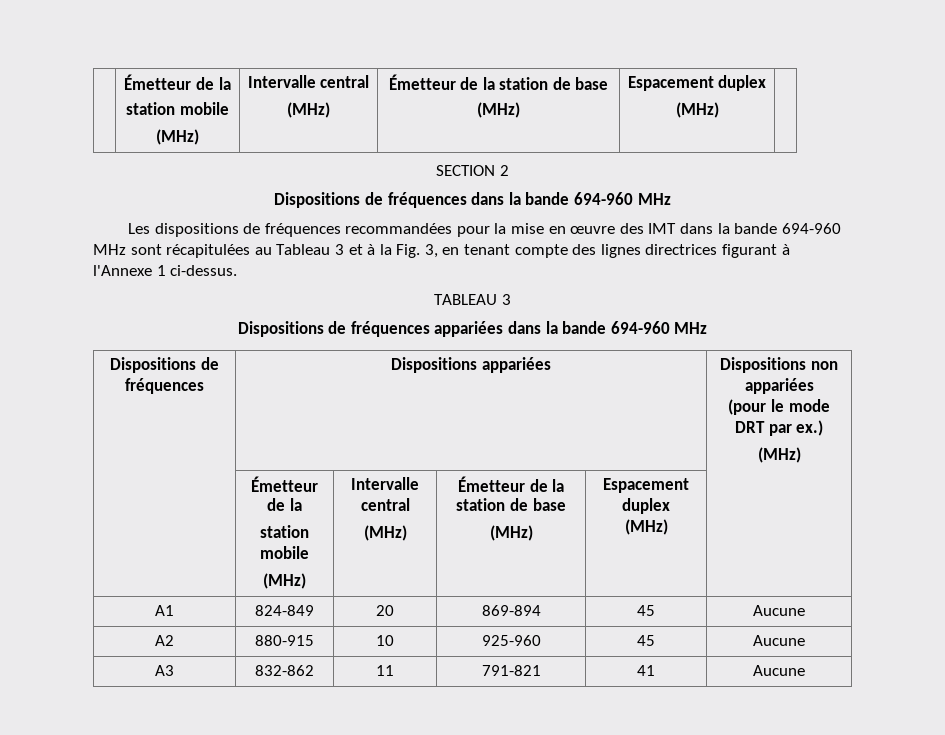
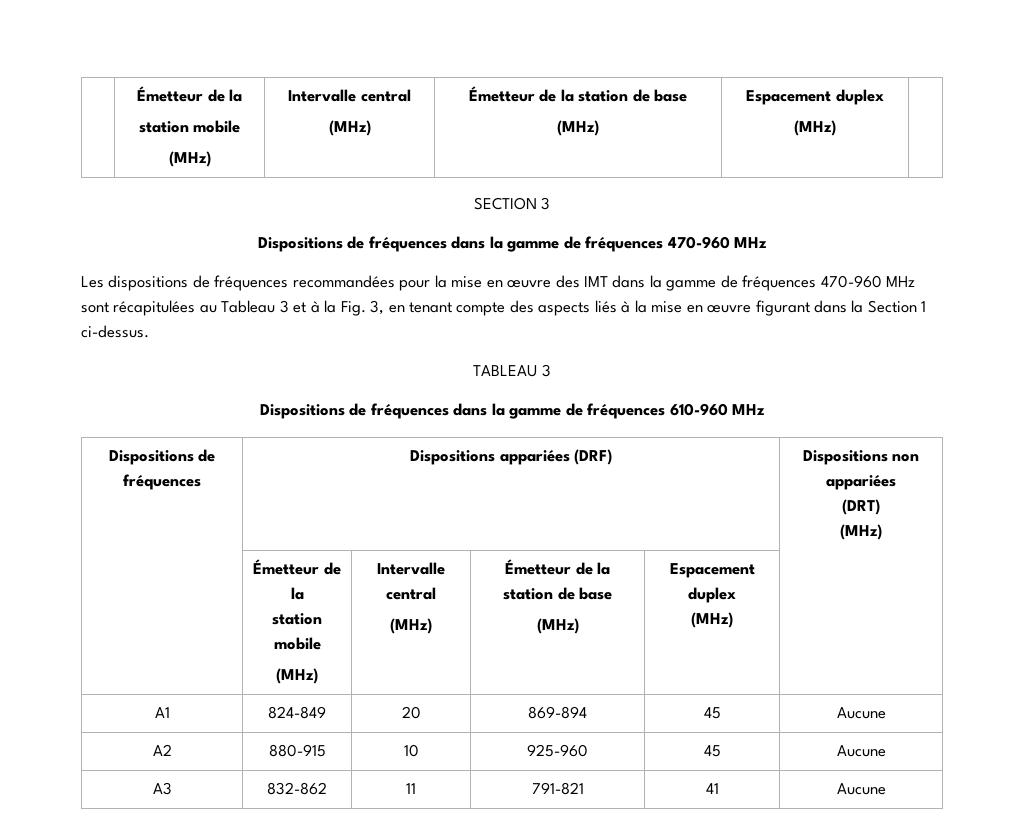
- SECTION 2
- Dispositions de fréquences dans la bande 694-960 MHz
+ SECTION 3
+ Dispositions de fréquences dans la gamme de fréquences 470-960 MHz
- Les dispositions de fréquences recommandées pour la mise en œuvre des IMT dans la bande 694-960 MHz sont récapitulées au Tableau 3 et à la Fig. 3, en tenant compte des lignes directrices figurant à l'Annexe 1 ci-dessus.
+ Les dispositions de fréquences recommandées pour la mise en œuvre des IMT dans la gamme de fréquences 470-960 MHz sont récapitulées au Tableau 3 et à la Fig. 3, en tenant compte des aspects liés à la mise en œuvre figurant dans la Section 1 ci-dessus.
- Dispositions de fréquences appariées dans la bande 694-960 MHz
+ Dispositions de fréquences dans la gamme de fréquences 610-960 MHz
- Dispositions de fréquences | Dispositions appariées | Dispositions non appariées
- (pour le mode DRT par ex.)
+ Dispositions de fréquences | Dispositions appariées (DRF) | Dispositions non appariées
+ (DRT)

